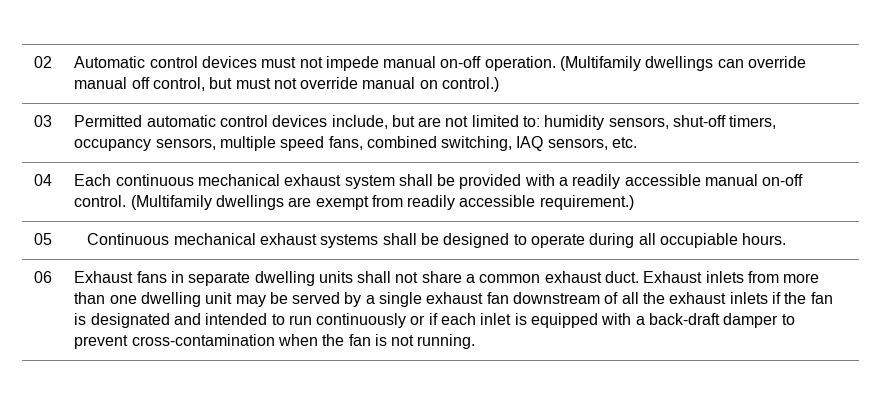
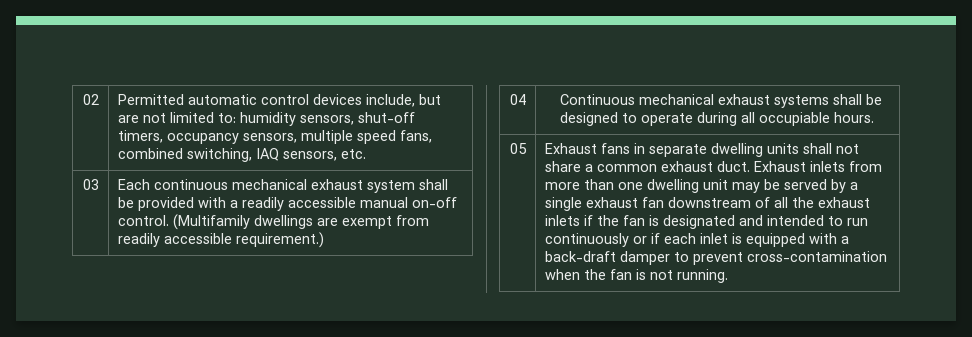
- 02 | Automatic control devices must not impede manual on-off operation. (Multifamily dwellings can override manual off control, but must not override manual on control.)
- 03 | Permitted automatic control devices include, but are not limited to: humidity sensors, shut-off timers, occupancy sensors, multiple speed fans, combined switching, IAQ sensors, etc.
+ 02 | Permitted automatic control devices include, but are not limited to: humidity sensors, shut-off timers, occupancy sensors, multiple speed fans, combined switching, IAQ sensors, etc.
- 04 | Each continuous mechanical exhaust system shall be provided with a readily accessible manual on-off control. (Multifamily dwellings are exempt from readily accessible requirement.)
+ 03 | Each continuous mechanical exhaust system shall be provided with a readily accessible manual on-off control. (Multifamily dwellings are exempt from readily accessible requirement.)
- 05 | Continuous mechanical exhaust systems shall be designed to operate during all occupiable hours.
+ 04 | Continuous mechanical exhaust systems shall be designed to operate during all occupiable hours.
- 06
+ 05

